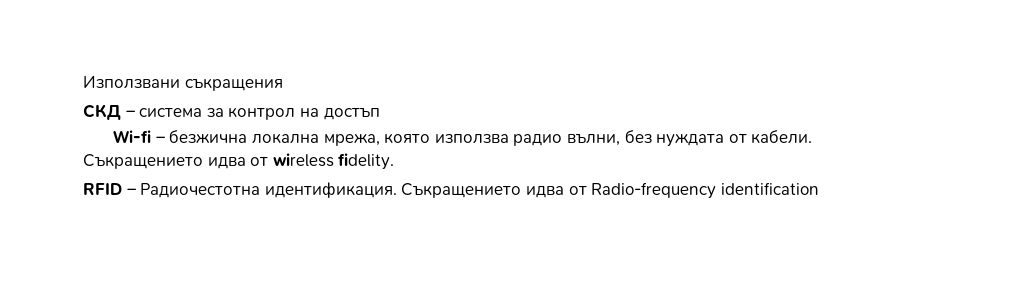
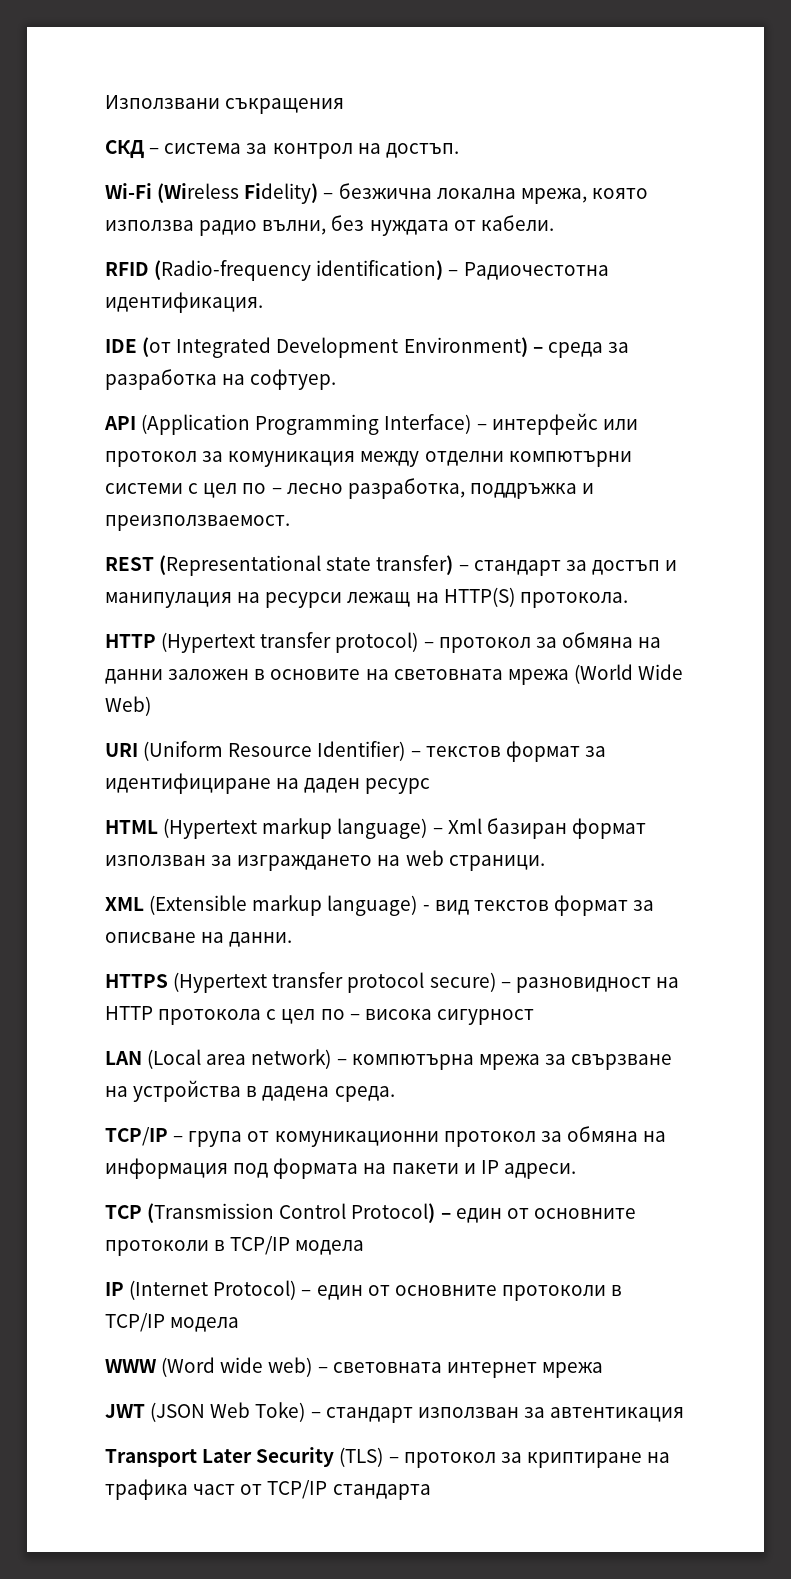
- СКД – система за контрол на достъп
- Wi-fi – безжична локална мрежа, която използва радио вълни, без нуждата от кабели. Съкращението идва от wireless fidelity.
+ СКД – система за контрол на достъп.
+ Wi-Fi (Wireless Fidelity) – безжична локална мрежа, която използва радио вълни, без нуждата от кабели.
- RFID – Радиочестотна идентификация. Съкращението идва от Radio-frequency identification
+ RFID (Radio-frequency identification) – Радиочестотна идентификация.
+ IDE (от Integrated Development Environment) – среда за разработка на софтуер.
+ API (Application Programming Interface) – интерфейс или протокол за комуникация между отделни компютърни системи с цел по – лесно разработка, поддръжка и преизползваемост.
+ REST (Representational state transfer) – стандарт за достъп и манипулация на ресурси лежащ на HTTP(S) протокола.
+ HTTP (Hypertext transfer protocol) – протокол за обмяна на данни заложен в основите на световната мрежа (World Wide Web)
+ URI (Uniform Resource Identifier) – текстов формат за идентифициране на даден ресурс
+ HTML (Hypertext markup language) – Xml базиран формат използван за изграждането на web страници.
+ XML (Extensible markup language) - вид текстов формат за описване на данни.
+ HTTPS (Hypertext transfer protocol secure) – разновидност на HTTP протокола с цел по – висока сигурност
+ LAN (Local area network) – компютърна мрежа за свързване на устройства в дадена среда.
+ TCP/IP – група от комуникационни протокол за обмяна на информация под формата на пакети и IP адреси.
+ TCP (Transmission Control Protocol) – един от основните протоколи в TCP/IP модела
+ IP (Internet Protocol) – един от основните протоколи в TCP/IP модела
+ WWW (Word wide web) – световната интернет мрежа
+ JWT (JSON Web Toke) – стандарт използван за автентикация
+ Transport Later Security (TLS) – протокол за криптиране на трафика част от TCP/IP стандарта

